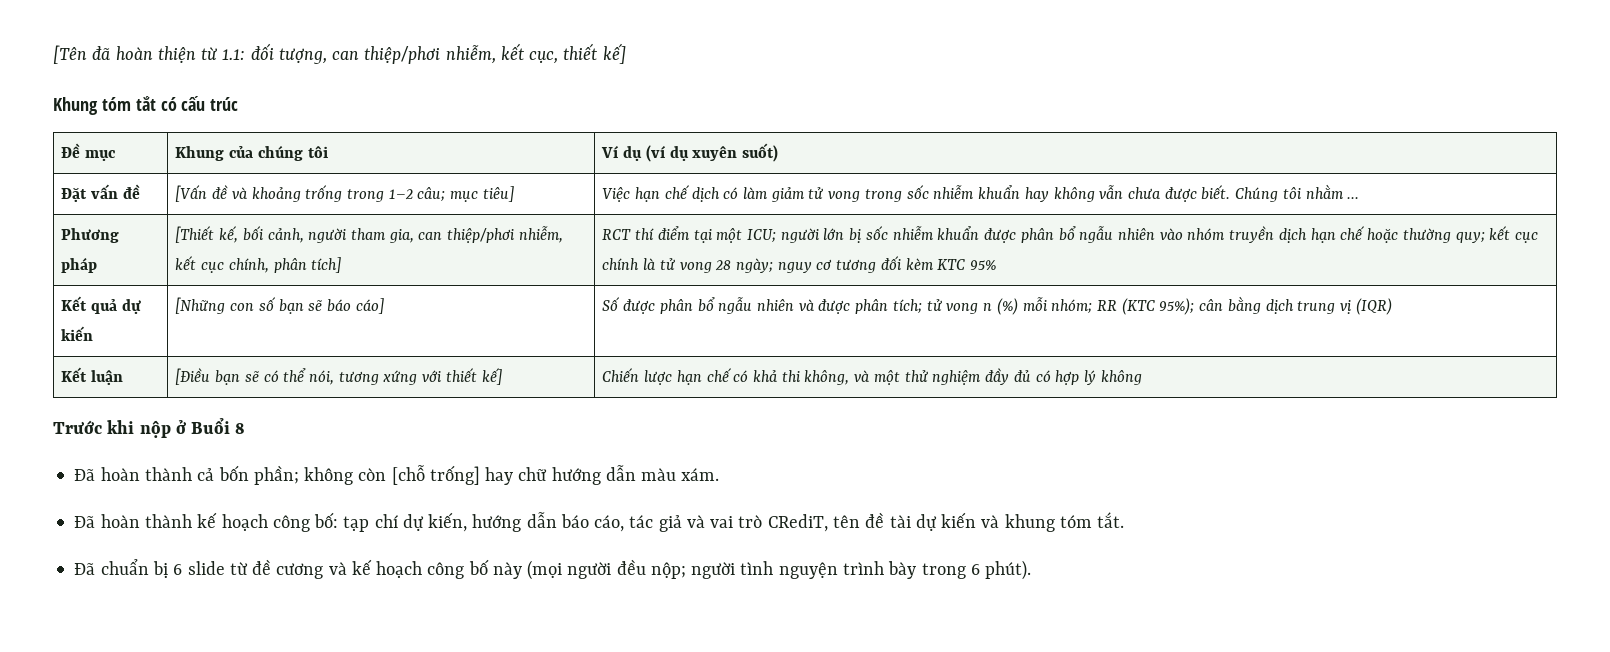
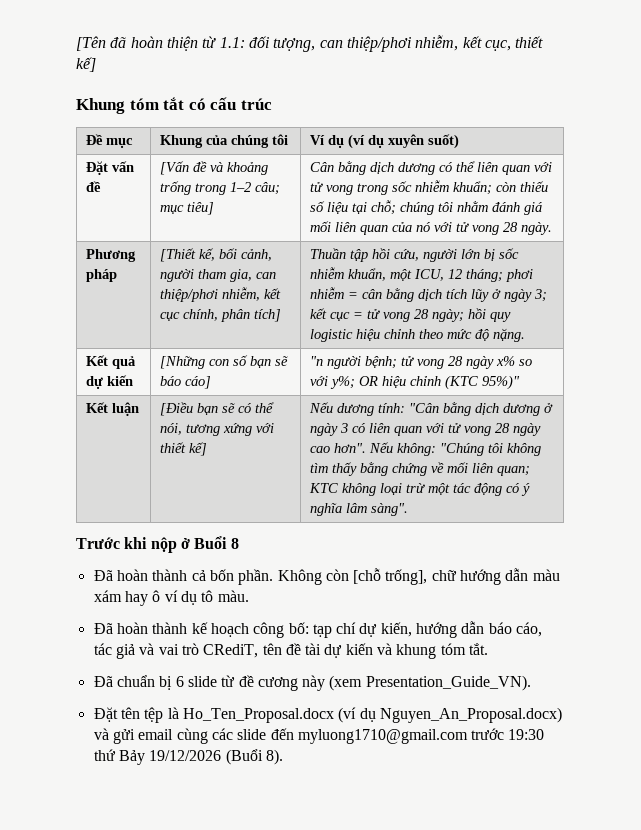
- Việc hạn chế dịch có làm giảm tử vong trong sốc nhiễm khuẩn hay không vẫn chưa được biết. Chúng tôi nhằm ...
+ Cân bằng dịch dương có thể liên quan với tử vong trong sốc nhiễm khuẩn; còn thiếu số liệu tại chỗ; chúng tôi nhằm đánh giá mối liên quan của nó với tử vong 28 ngày.
- RCT thí điểm tại một ICU; người lớn bị sốc nhiễm khuẩn được phân bổ ngẫu nhiên vào nhóm truyền dịch hạn chế hoặc thường quy; kết cục chính là tử vong 28 ngày; nguy cơ tương đối kèm KTC 95%
+ Thuần tập hồi cứu, người lớn bị sốc nhiễm khuẩn, một ICU, 12 tháng; phơi nhiễm = cân bằng dịch tích lũy ở ngày 3; kết cục = tử vong 28 ngày; hồi quy logistic hiệu chỉnh theo mức độ nặng.
- Kết quả dự kiến | [Những con số bạn sẽ báo cáo] | Số được phân bổ ngẫu nhiên và được phân tích; tử vong n (%) mỗi nhóm; RR (KTC 95%); cân bằng dịch trung vị (IQR)
+ Kết quả dự kiến | [Những con số bạn sẽ báo cáo] | "n người bệnh; tử vong 28 ngày x% so với y%; OR hiệu chỉnh (KTC 95%)"
- Chiến lược hạn chế có khả thi không, và một thử nghiệm đầy đủ có hợp lý không
+ Nếu dương tính: "Cân bằng dịch dương ở ngày 3 có liên quan với tử vong 28 ngày cao hơn". Nếu không: "Chúng tôi không tìm thấy bằng chứng về mối liên quan; KTC không loại trừ một tác động có ý nghĩa lâm sàng".
- Đã hoàn thành cả bốn phần; không còn [chỗ trống] hay chữ hướng dẫn màu xám.
+ Đã hoàn thành cả bốn phần. Không còn [chỗ trống], chữ hướng dẫn màu xám hay ô ví dụ tô màu.
- Đã chuẩn bị 6 slide từ đề cương và kế hoạch công bố này (mọi người đều nộp; người tình nguyện trình bày trong 6 phút).
+ Đã chuẩn bị 6 slide từ đề cương này (xem Presentation_Guide_VN).
+ Đặt tên tệp là Ho_Ten_Proposal.docx (ví dụ Nguyen_An_Proposal.docx) và gửi email cùng các slide đến myluong1710@gmail.com trước 19:30 thứ Bảy 19/12/2026 (Buổi 8).

